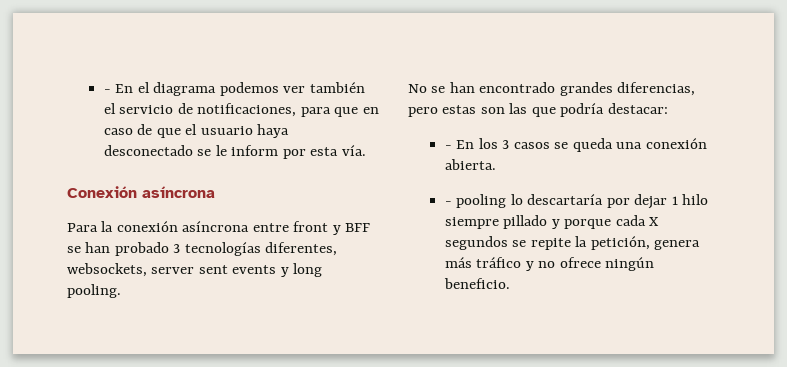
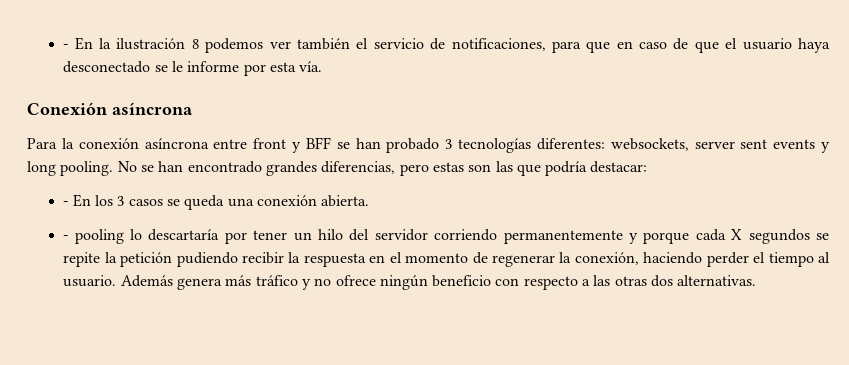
- - En el diagrama podemos ver también el servicio de notificaciones, para que en caso de que el usuario haya desconectado se le inform por esta vía.
+ - En la ilustración 8 podemos ver también el servicio de notificaciones, para que en caso de que el usuario haya desconectado se le informe por esta vía.
- Para la conexión asíncrona entre front y BFF se han probado 3 tecnologías diferentes, websockets, server sent events y long pooling.
- No se han encontrado grandes diferencias, pero estas son las que podría destacar:
+ Para la conexión asíncrona entre front y BFF se han probado 3 tecnologías diferentes: websockets, server sent events y long pooling. No se han encontrado grandes diferencias, pero estas son las que podría destacar:
- - pooling lo descartaría por dejar 1 hilo siempre pillado y porque cada X segundos se repite la petición, genera más tráfico y no ofrece ningún beneficio.
+ - pooling lo descartaría por tener un hilo del servidor corriendo permanentemente y porque cada X segundos se repite la petición pudiendo recibir la respuesta en el momento de regenerar la conexión, haciendo perder el tiempo al usuario. Además genera más tráfico y no ofrece ningún beneficio con respecto a las otras dos alternativas.

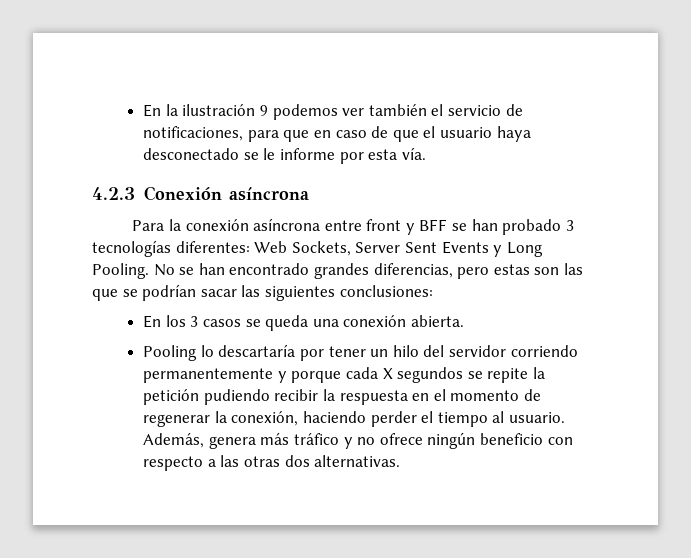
- - En la ilustración 8 podemos ver también el servicio de notificaciones, para que en caso de que el usuario haya desconectado se le informe por esta vía.
+ En la ilustración 9 podemos ver también el servicio de notificaciones, para que en caso de que el usuario haya desconectado se le informe por esta vía.
- Conexión asíncrona
+ 4.2.3 Conexión asíncrona
- Para la conexión asíncrona entre front y BFF se han probado 3 tecnologías diferentes: websockets, server sent events y long pooling.
+ Para la conexión asíncrona entre front y BFF se han probado 3 tecnologías diferentes: Web Sockets, Server Sent Events y Long Pooling.
- No se han encontrado grandes diferencias, pero estas son las que podría destacar:
- - En los 3 casos se queda una conexión abierta.
+ No se han encontrado grandes diferencias, pero estas son las que se podrían sacar las siguientes conclusiones:
+ En los 3 casos se queda una conexión abierta.
- - pooling lo descartaría por tener un hilo del servidor corriendo permanentemente y porque cada X segundos se repite la petición pudiendo recibir la respuesta en el momento de regenerar la conexión, haciendo perder el tiempo al usuario.
+ Pooling lo descartaría por tener un hilo del servidor corriendo permanentemente y porque cada X segundos se repite la petición pudiendo recibir la respuesta en el momento de regenerar la conexión, haciendo perder el tiempo al usuario.
- Además genera más tráfico y no ofrece ningún beneficio con respecto a las otras dos alternativas.
+ Además, genera más tráfico y no ofrece ningún beneficio con respecto a las otras dos alternativas.

